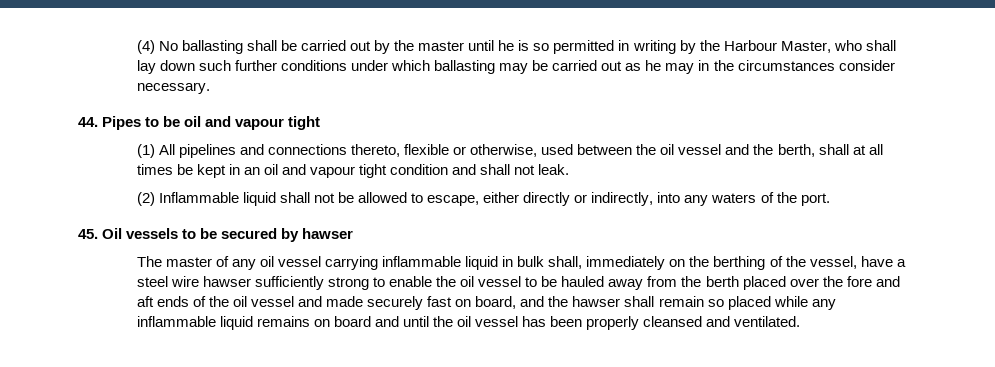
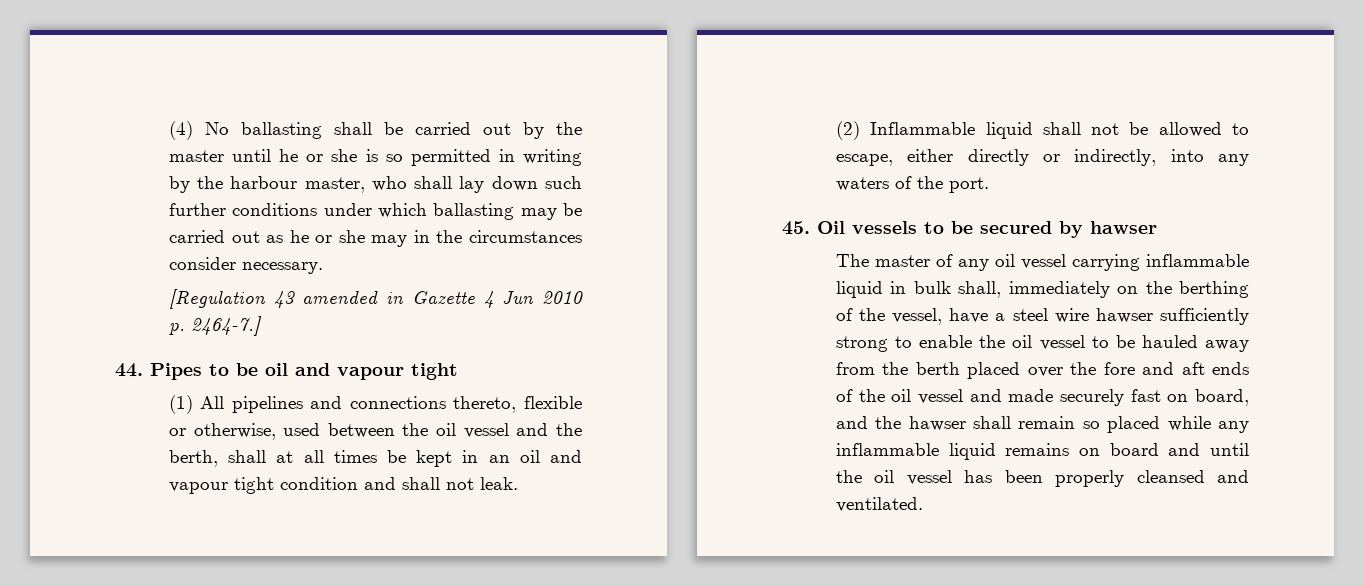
- (4) No ballasting shall be carried out by the master until he is so permitted in writing by the Harbour Master, who shall lay down such further conditions under which ballasting may be carried out as he may in the circumstances consider necessary.
+ (4) No ballasting shall be carried out by the master until he or she is so permitted in writing by the harbour master, who shall lay down such further conditions under which ballasting may be carried out as he or she may in the circumstances consider necessary.
+ [Regulation 43 amended in Gazette 4 Jun 2010 p. 2464-7.]

